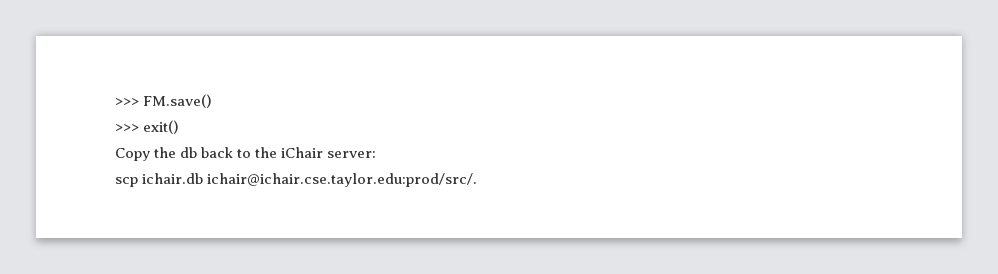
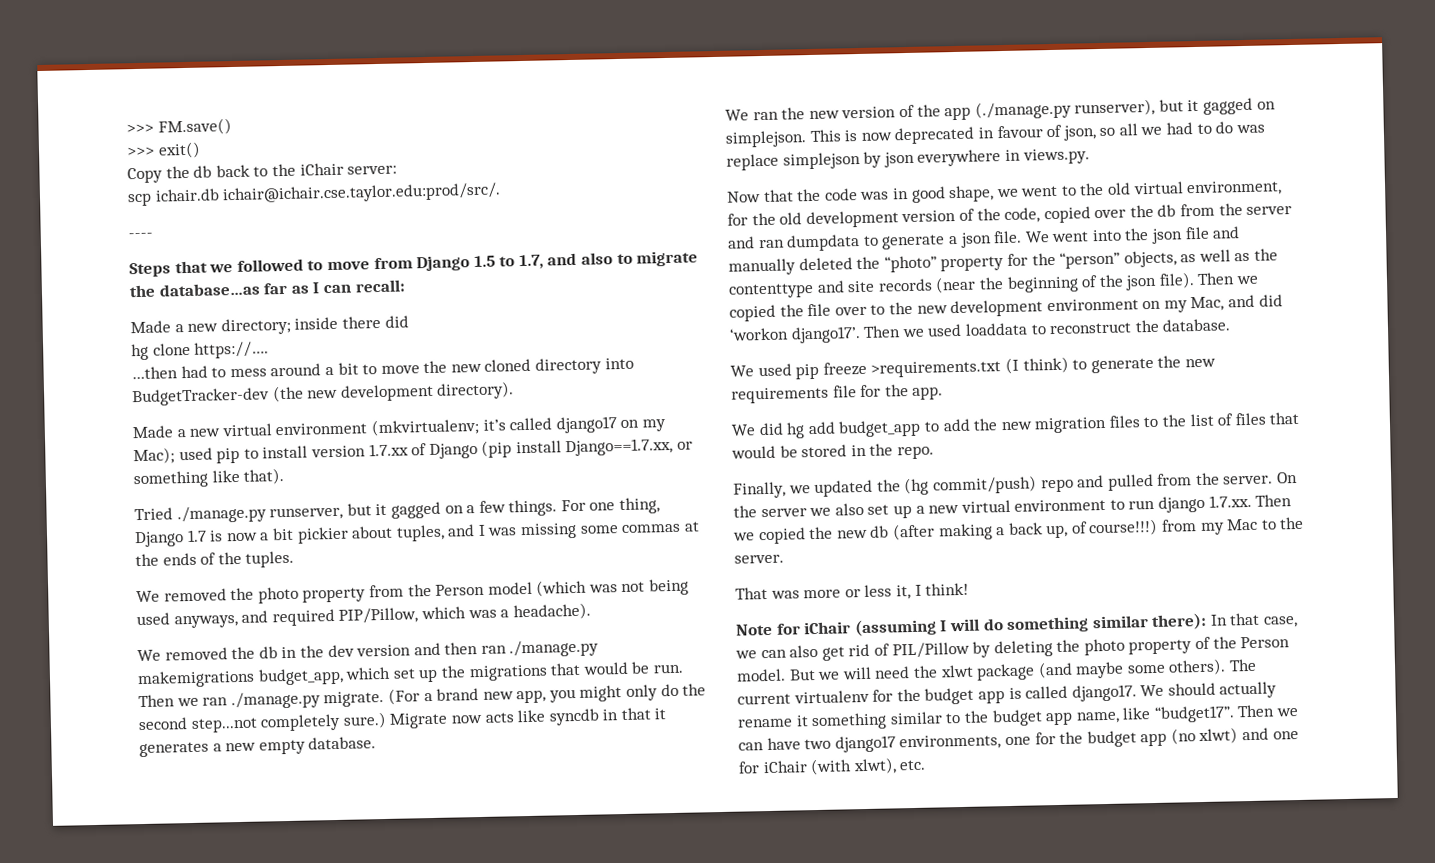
+ ----
+ Steps that we followed to move from Django 1.5 to 1.7, and also to migrate the database…as far as I can recall:
+ Made a new directory; inside there did
+ hg clone https://….
+ …then had to mess around a bit to move the new cloned directory into BudgetTracker-dev (the new development directory).
+ Made a new virtual environment (mkvirtualenv; it’s called django17 on my Mac); used pip to install version 1.7.xx of Django (pip install Django==1.7.xx, or something like that).
+ Tried ./manage.py runserver, but it gagged on a few things. For one thing, Django 1.7 is now a bit pickier about tuples, and I was missing some commas at the ends of the tuples.
+ We removed the photo property from the Person model (which was not being used anyways, and required PIP/Pillow, which was a headache).
+ We removed the db in the dev version and then ran ./manage.py makemigrations budget_app, which set up the migrations that would be run. Then we ran ./manage.py migrate. (For a brand new app, you might only do the second step...not completely sure.) Migrate now acts like syncdb in that it generates a new empty database.
+ We ran the new version of the app (./manage.py runserver), but it gagged on simplejson. This is now deprecated in favour of json, so all we had to do was replace simplejson by json everywhere in views.py.
+ Now that the code was in good shape, we went to the old virtual environment, for the old development version of the code, copied over the db from the server and ran dumpdata to generate a json file. We went into the json file and manually deleted the “photo” property for the “person” objects, as well as the contenttype and site records (near the beginning of the json file). Then we copied the file over to the new development environment on my Mac, and did ‘workon django17’. Then we used loaddata to reconstruct the database.
+ We used pip freeze >requirements.txt (I think) to generate the new requirements file for the app.
+ We did hg add budget_app to add the new migration files to the list of files that would be stored in the repo.
+ Finally, we updated the (hg commit/push) repo and pulled from the server. On the server we also set up a new virtual environment to run django 1.7.xx. Then we copied the new db (after making a back up, of course!!!) from my Mac to the server.
+ That was more or less it, I think!
+ Note for iChair (assuming I will do something similar there): In that case, we can also get rid of PIL/Pillow by deleting the photo property of the Person model. But we will need the xlwt package (and maybe some others). The current virtualenv for the budget app is called django17. We should actually rename it something similar to the budget app name, like “budget17”. Then we can have two django17 environments, one for the budget app (no xlwt) and one for iChair (with xlwt), etc.

